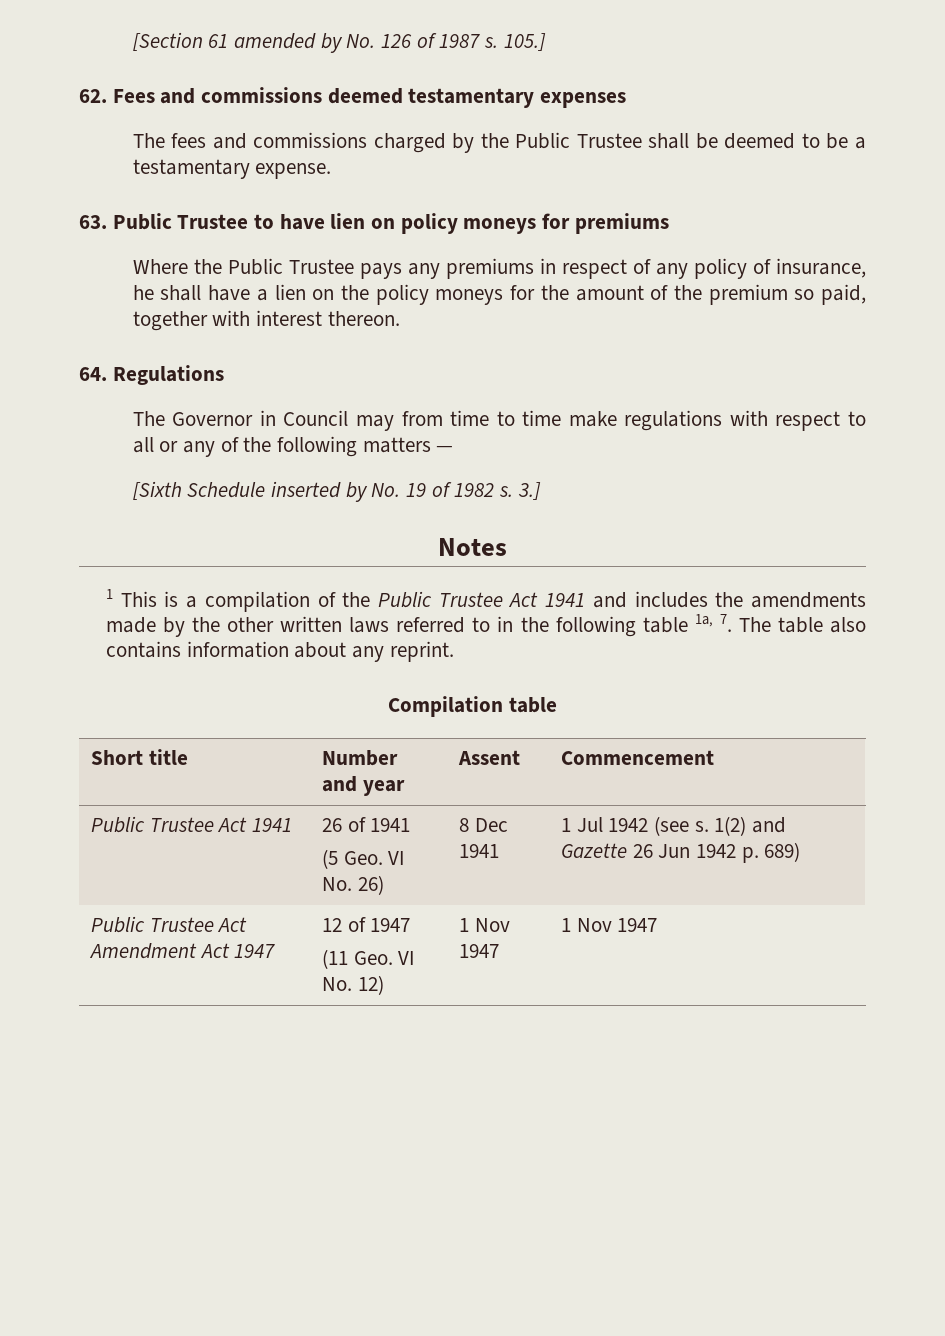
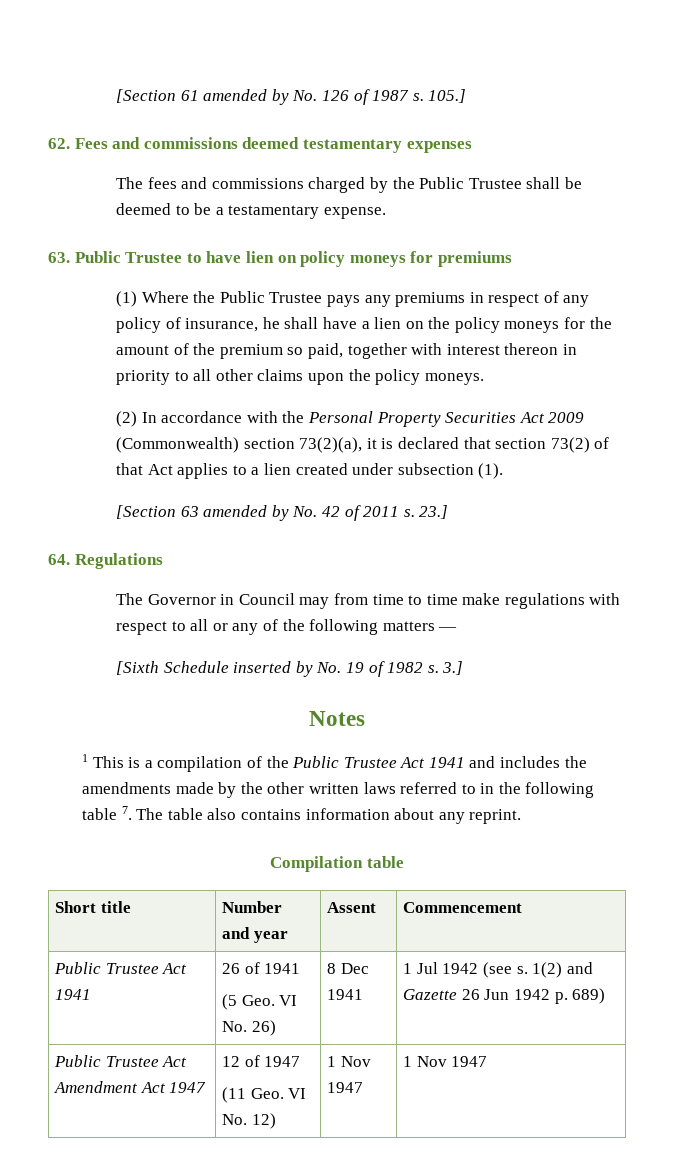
- Where the Public Trustee pays any premiums in respect of any policy of insurance, he shall have a lien on the policy moneys for the amount of the premium so paid, together with interest thereon.
+ (1) Where the Public Trustee pays any premiums in respect of any policy of insurance, he shall have a lien on the policy moneys for the amount of the premium so paid, together with interest thereon in priority to all other claims upon the policy moneys.
+ (2) In accordance with the Personal Property Securities Act 2009 (Commonwealth) section 73(2)(a), it is declared that section 73(2) of that Act applies to a lien created under subsection (1).
+ [Section 63 amended by No. 42 of 2011 s. 23.]
- 1 This is a compilation of the Public Trustee Act 1941 and includes the amendments made by the other written laws referred to in the following table 1a, 7. The table also contains information about any reprint.
+ 1 This is a compilation of the Public Trustee Act 1941 and includes the amendments made by the other written laws referred to in the following table 7. The table also contains information about any reprint.

